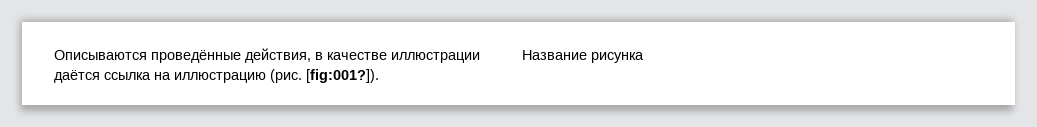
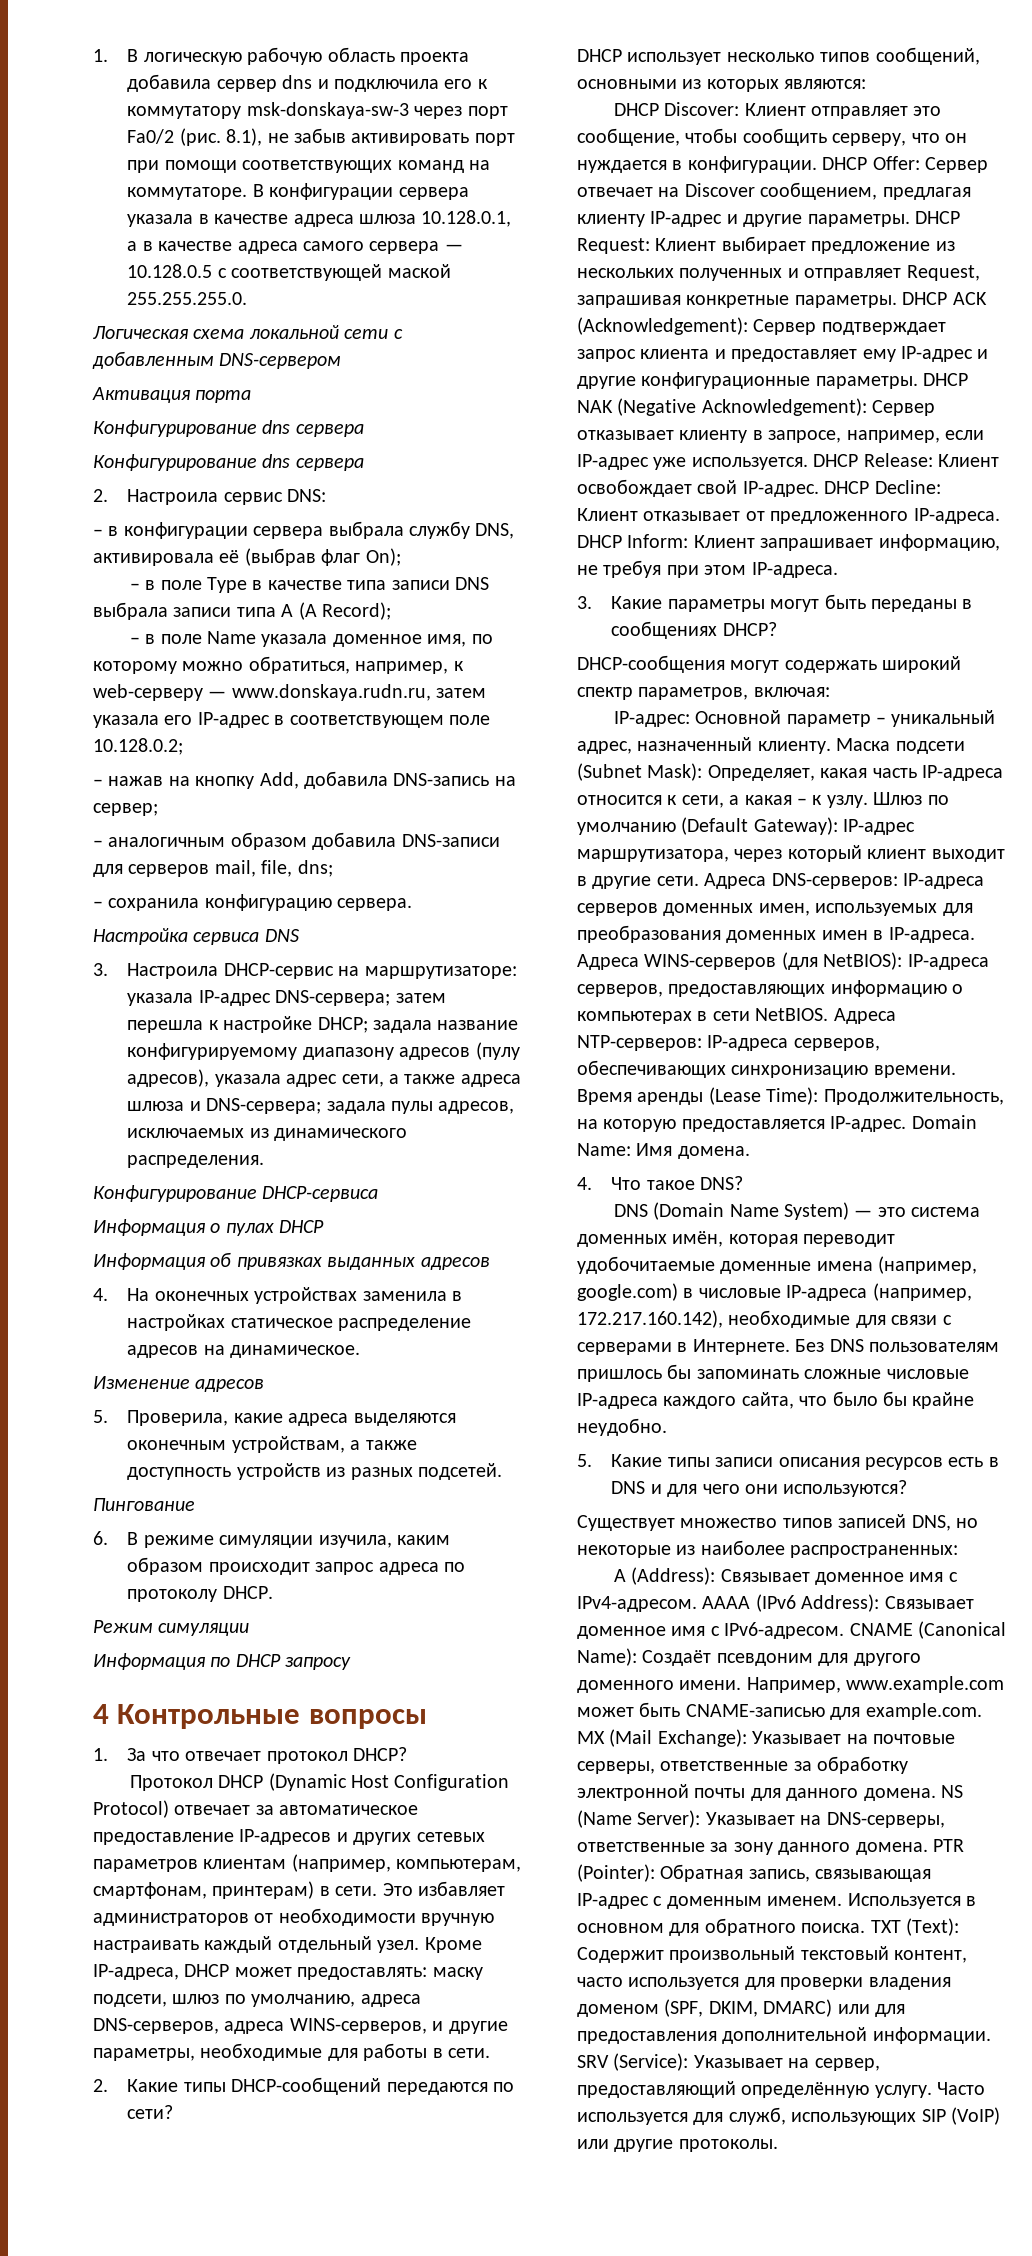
- Описываются проведённые действия, в качестве иллюстрации даётся ссылка на иллюстрацию (рис. [fig:001?]).
- Название рисунка
+ 1. В логическую рабочую область проекта добавила сервер dns и подключила его к коммутатору msk-donskaya-sw-3 через порт Fa0/2 (рис. 8.1), не забыв активировать порт при помощи соответствующих команд на коммутаторе. В конфигурации сервера указала в качестве адреса шлюза 10.128.0.1, а в качестве адреса самого сервера — 10.128.0.5 с соответствующей маской 255.255.255.0.
+ Логическая схема локальной сети с добавленным DNS-сервером
+ Активация порта
+ Конфигурирование dns сервера
+ Конфигурирование dns сервера
+ 2. Настроила сервис DNS:
+ – в конфигурации сервера выбрала службу DNS, активировала её (выбрав флаг On);
+ – в поле Type в качестве типа записи DNS выбрала записи типа A (A Record);
+ – в поле Name указала доменное имя, по которому можно обратиться, например, к web-серверу — www.donskaya.rudn.ru, затем указала его IP-адрес в соответствующем поле 10.128.0.2;
+ – нажав на кнопку Add, добавила DNS-запись на сервер;
+ – аналогичным образом добавила DNS-записи для серверов mail, file, dns;
+ – сохранила конфигурацию сервера.
+ Настройка сервиса DNS
+ 3. Настроила DHCP-сервис на маршрутизаторе: указала IP-адрес DNS-сервера; затем перешла к настройке DHCP; задала название конфигурируемому диапазону адресов (пулу адресов), указала адрес сети, а также адреса шлюза и DNS-сервера; задала пулы адресов, исключаемых из динамического распределения.
+ Конфигурирование DHCP-сервиса
+ Информация о пулах DHCP
+ Информация об привязках выданных адресов
+ 4. На оконечных устройствах заменила в настройках статическое распределение адресов на динамическое.
+ Изменение адресов
+ 5. Проверила, какие адреса выделяются оконечным устройствам, а также доступность устройств из разных подсетей.
+ Пингование
+ 6. В режиме симуляции изучила, каким образом происходит запрос адреса по протоколу DHCP.
+ Режим симуляции
+ Информация по DHCP запросу
+ 4 Контрольные вопросы
+ 1. За что отвечает протокол DHCP?
+ Протокол DHCP (Dynamic Host Configuration Protocol) отвечает за автоматическое предоставление IP-адресов и других сетевых параметров клиентам (например, компьютерам, смартфонам, принтерам) в сети. Это избавляет администраторов от необходимости вручную настраивать каждый отдельный узел. Кроме IP-адреса, DHCP может предоставлять: маску подсети, шлюз по умолчанию, адреса DNS-серверов, адреса WINS-серверов, и другие параметры, необходимые для работы в сети.
+ 2. Какие типы DHCP-сообщений передаются по сети?
+ DHCP использует несколько типов сообщений, основными из которых являются:
+ DHCP Discover: Клиент отправляет это сообщение, чтобы сообщить серверу, что он нуждается в конфигурации. DHCP Offer: Сервер отвечает на Discover сообщением, предлагая клиенту IP-адрес и другие параметры. DHCP Request: Клиент выбирает предложение из нескольких полученных и отправляет Request, запрашивая конкретные параметры. DHCP ACK (Acknowledgement): Сервер подтверждает запрос клиента и предоставляет ему IP-адрес и другие конфигурационные параметры. DHCP NAK (Negative Acknowledgement): Сервер отказывает клиенту в запросе, например, если IP-адрес уже используется. DHCP Release: Клиент освобождает свой IP-адрес. DHCP Decline: Клиент отказывает от предложенного IP-адреса. DHCP Inform: Клиент запрашивает информацию, не требуя при этом IP-адреса.
+ 3. Какие параметры могут быть переданы в сообщениях DHCP?
+ DHCP-сообщения могут содержать широкий спектр параметров, включая:
+ IP-адрес: Основной параметр – уникальный адрес, назначенный клиенту. Маска подсети (Subnet Mask): Определяет, какая часть IP-адреса относится к сети, а какая – к узлу. Шлюз по умолчанию (Default Gateway): IP-адрес маршрутизатора, через который клиент выходит в другие сети. Адреса DNS-серверов: IP-адреса серверов доменных имен, используемых для преобразования доменных имен в IP-адреса. Адреса WINS-серверов (для NetBIOS): IP-адреса серверов, предоставляющих информацию о компьютерах в сети NetBIOS. Адреса NTP-серверов: IP-адреса серверов, обеспечивающих синхронизацию времени. Время аренды (Lease Time): Продолжительность, на которую предоставляется IP-адрес. Domain Name: Имя домена.
+ 4. Что такое DNS?
+ DNS (Domain Name System) — это система доменных имён, которая переводит удобочитаемые доменные имена (например, google.com) в числовые IP-адреса (например, 172.217.160.142), необходимые для связи с серверами в Интернете. Без DNS пользователям пришлось бы запоминать сложные числовые IP-адреса каждого сайта, что было бы крайне неудобно.
+ 5. Какие типы записи описания ресурсов есть в DNS и для чего они используются?
+ Существует множество типов записей DNS, но некоторые из наиболее распространенных:
+ A (Address): Связывает доменное имя с IPv4-адресом. AAAA (IPv6 Address): Связывает доменное имя с IPv6-адресом. CNAME (Canonical Name): Создаёт псевдоним для другого доменного имени. Например, www.example.com может быть CNAME-записью для example.com. MX (Mail Exchange): Указывает на почтовые серверы, ответственные за обработку электронной почты для данного домена. NS (Name Server): Указывает на DNS-серверы, ответственные за зону данного домена. PTR (Pointer): Обратная запись, связывающая IP-адрес с доменным именем. Используется в основном для обратного поиска. TXT (Text): Содержит произвольный текстовый контент, часто используется для проверки владения доменом (SPF, DKIM, DMARC) или для предоставления дополнительной информации. SRV (Service): Указывает на сервер, предоставляющий определённую услугу. Часто используется для служб, использующих SIP (VoIP) или другие протоколы.

